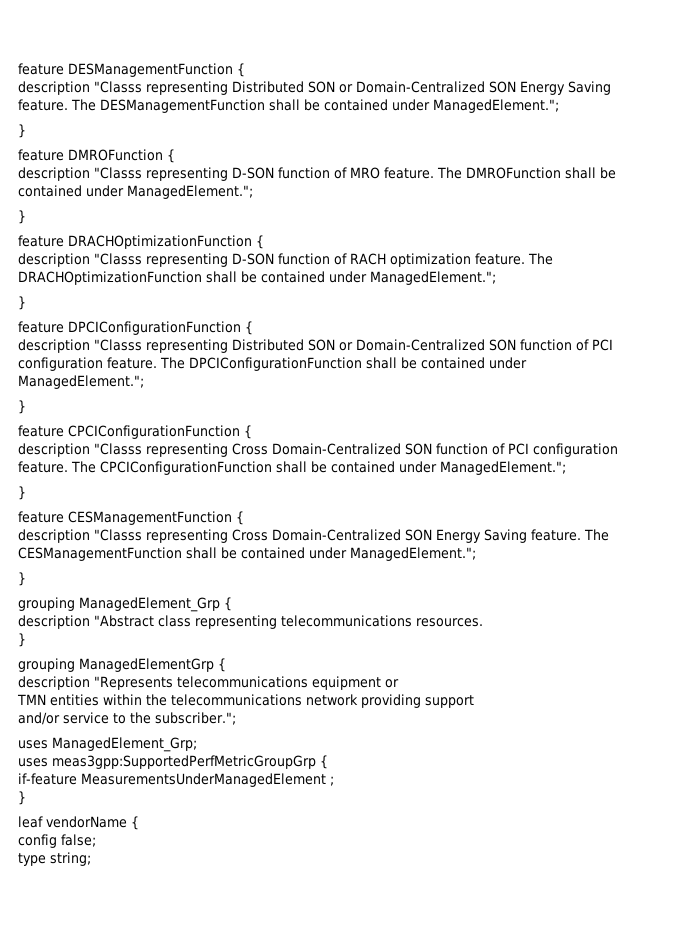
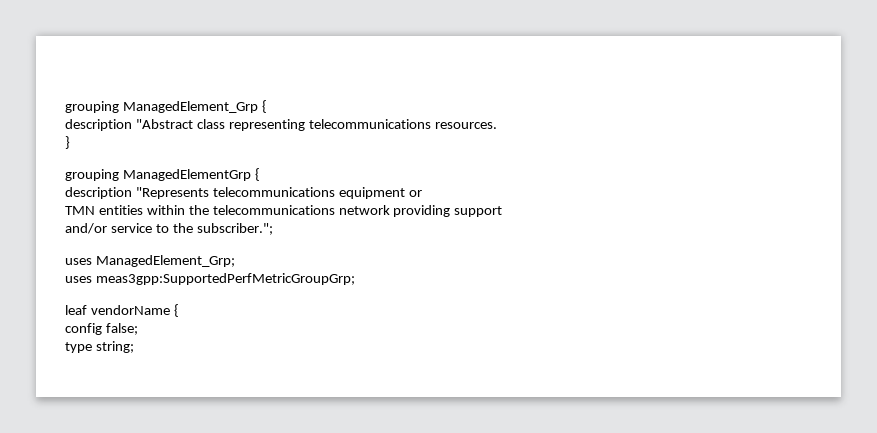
- feature DESManagementFunction {
- description "Classs representing Distributed SON or Domain-Centralized SON Energy Saving feature. The DESManagementFunction shall be contained under ManagedElement.";
- }
- feature DMROFunction {
- description "Classs representing D-SON function of MRO feature. The DMROFunction shall be contained under ManagedElement.";
- }
- feature DRACHOptimizationFunction {
- description "Classs representing D-SON function of RACH optimization feature. The DRACHOptimizationFunction shall be contained under ManagedElement.";
- }
- feature DPCIConfigurationFunction {
- description "Classs representing Distributed SON or Domain-Centralized SON function of PCI configuration feature. The DPCIConfigurationFunction shall be contained under ManagedElement.";
- }
- feature CPCIConfigurationFunction {
- description "Classs representing Cross Domain-Centralized SON function of PCI configuration feature. The CPCIConfigurationFunction shall be contained under ManagedElement.";
- }
- feature CESManagementFunction {
- description "Classs representing Cross Domain-Centralized SON Energy Saving feature. The CESManagementFunction shall be contained under ManagedElement.";
- }
- uses meas3gpp:SupportedPerfMetricGroupGrp {
- if-feature MeasurementsUnderManagedElement ;
- }
+ uses meas3gpp:SupportedPerfMetricGroupGrp;

